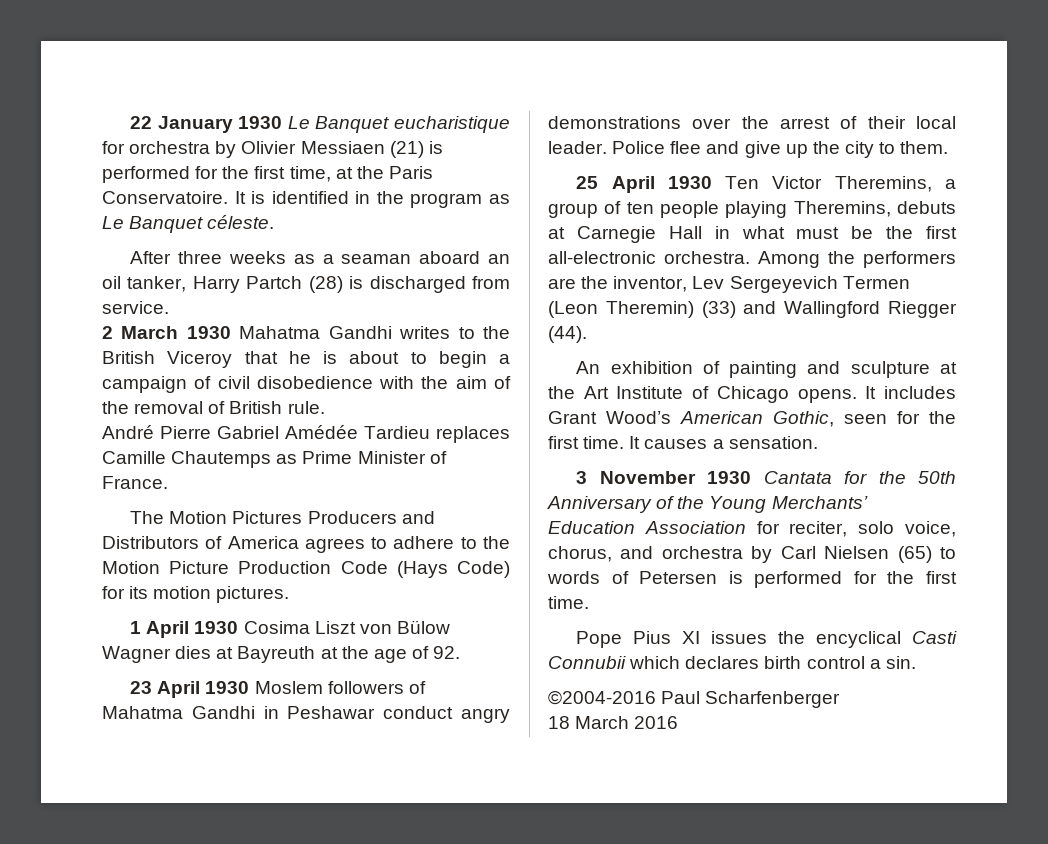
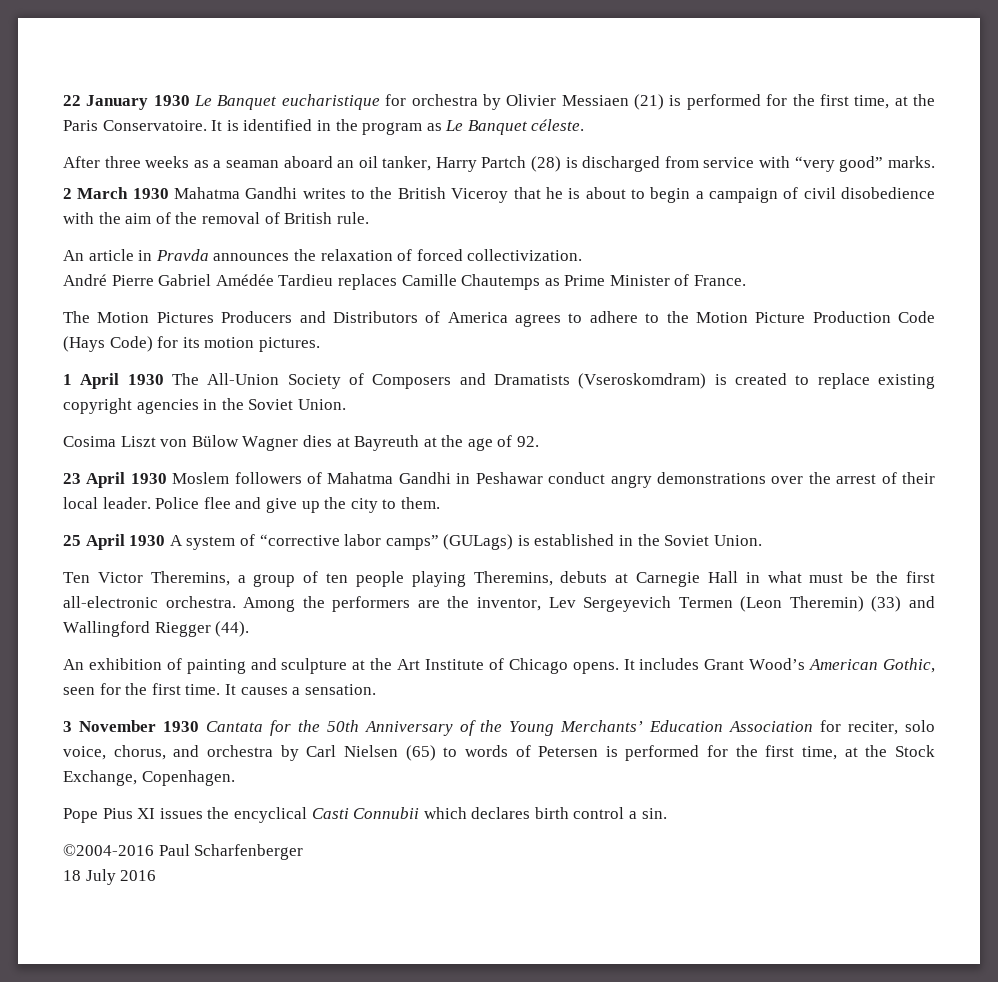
- After three weeks as a seaman aboard an oil tanker, Harry Partch (28) is discharged from service.
+ After three weeks as a seaman aboard an oil tanker, Harry Partch (28) is discharged from service with “very good” marks.
+ An article in Pravda announces the relaxation of forced collectivization.
- 1 April 1930 Cosima Liszt von Bülow Wagner dies at Bayreuth at the age of 92.
+ 1 April 1930 The All-Union Society of Composers and Dramatists (Vseroskomdram) is created to replace existing copyright agencies in the Soviet Union.
+ Cosima Liszt von Bülow Wagner dies at Bayreuth at the age of 92.
- 25 April 1930 Ten Victor Theremins, a group of ten people playing Theremins, debuts at Carnegie Hall in what must be the first all-electronic orchestra.
+ 25 April 1930 A system of “corrective labor camps” (GULags) is established in the Soviet Union.
+ Ten Victor Theremins, a group of ten people playing Theremins, debuts at Carnegie Hall in what must be the first all-electronic orchestra.
- 3 November 1930 Cantata for the 50th Anniversary of the Young Merchants’ Education Association for reciter, solo voice, chorus, and orchestra by Carl Nielsen (65) to words of Petersen is performed for the first time.
+ 3 November 1930 Cantata for the 50th Anniversary of the Young Merchants’ Education Association for reciter, solo voice, chorus, and orchestra by Carl Nielsen (65) to words of Petersen is performed for the first time, at the Stock Exchange, Copenhagen.
- 18 March 2016
+ 18 July 2016

